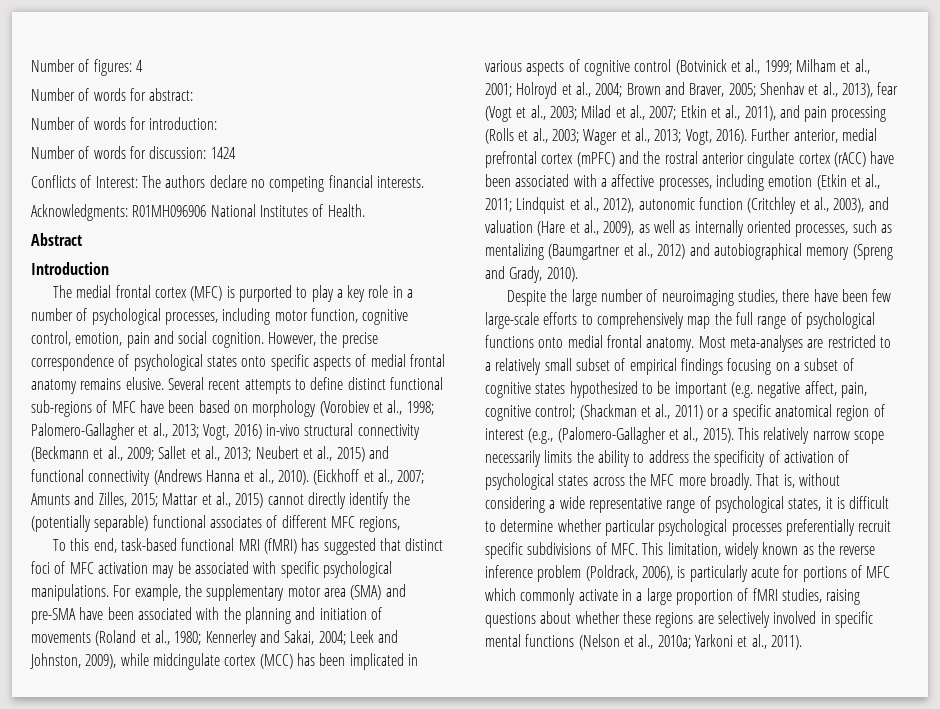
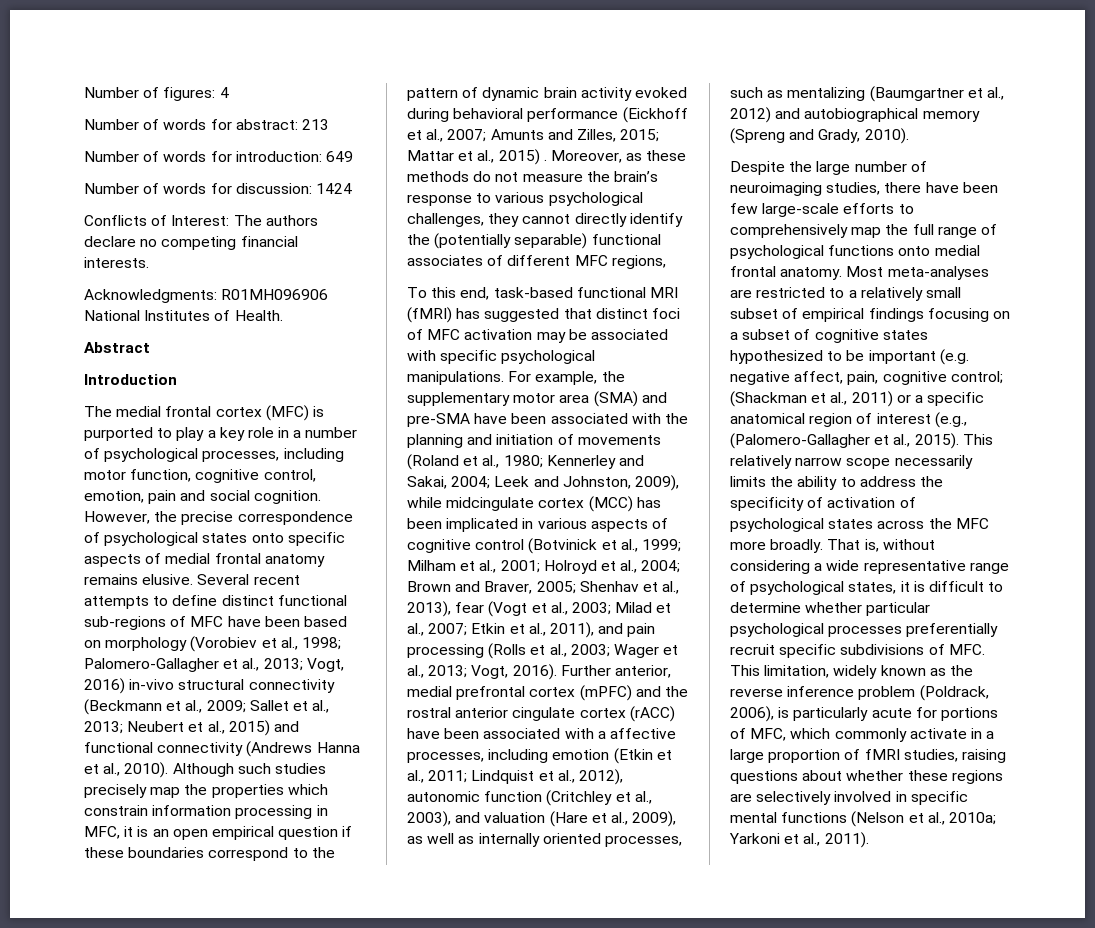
- Number of words for abstract:
+ Number of words for abstract: 213
- Number of words for introduction:
+ Number of words for introduction: 649
- (Eickhoff et al., 2007; Amunts and Zilles, 2015; Mattar et al., 2015) cannot directly identify the (potentially separable) functional associates of different MFC regions,
+ Although such studies precisely map the properties which constrain information processing in MFC, it is an open empirical question if these boundaries correspond to the pattern of dynamic brain activity evoked during behavioral performance (Eickhoff et al., 2007; Amunts and Zilles, 2015; Mattar et al., 2015) . Moreover, as these methods do not measure the brain’s response to various psychological challenges, they cannot directly identify the (potentially separable) functional associates of different MFC regions,
- That is, without considering a wide representative range of psychological states, it is difficult to determine whether particular psychological processes preferentially recruit specific subdivisions of MFC. This limitation, widely known as the reverse inference problem (Poldrack, 2006), is particularly acute for portions of MFC which commonly activate in a large proportion of fMRI studies, raising questions about whether these regions are selectively involved in specific mental functions (Nelson et al., 2010a;
+ That is, without considering a wide representative range of psychological states, it is difficult to determine whether particular psychological processes preferentially recruit specific subdivisions of MFC. This limitation, widely known as the reverse inference problem (Poldrack, 2006), is particularly acute for portions of MFC, which commonly activate in a large proportion of fMRI studies, raising questions about whether these regions are selectively involved in specific mental functions (Nelson et al., 2010a;

